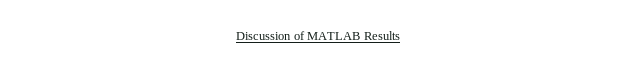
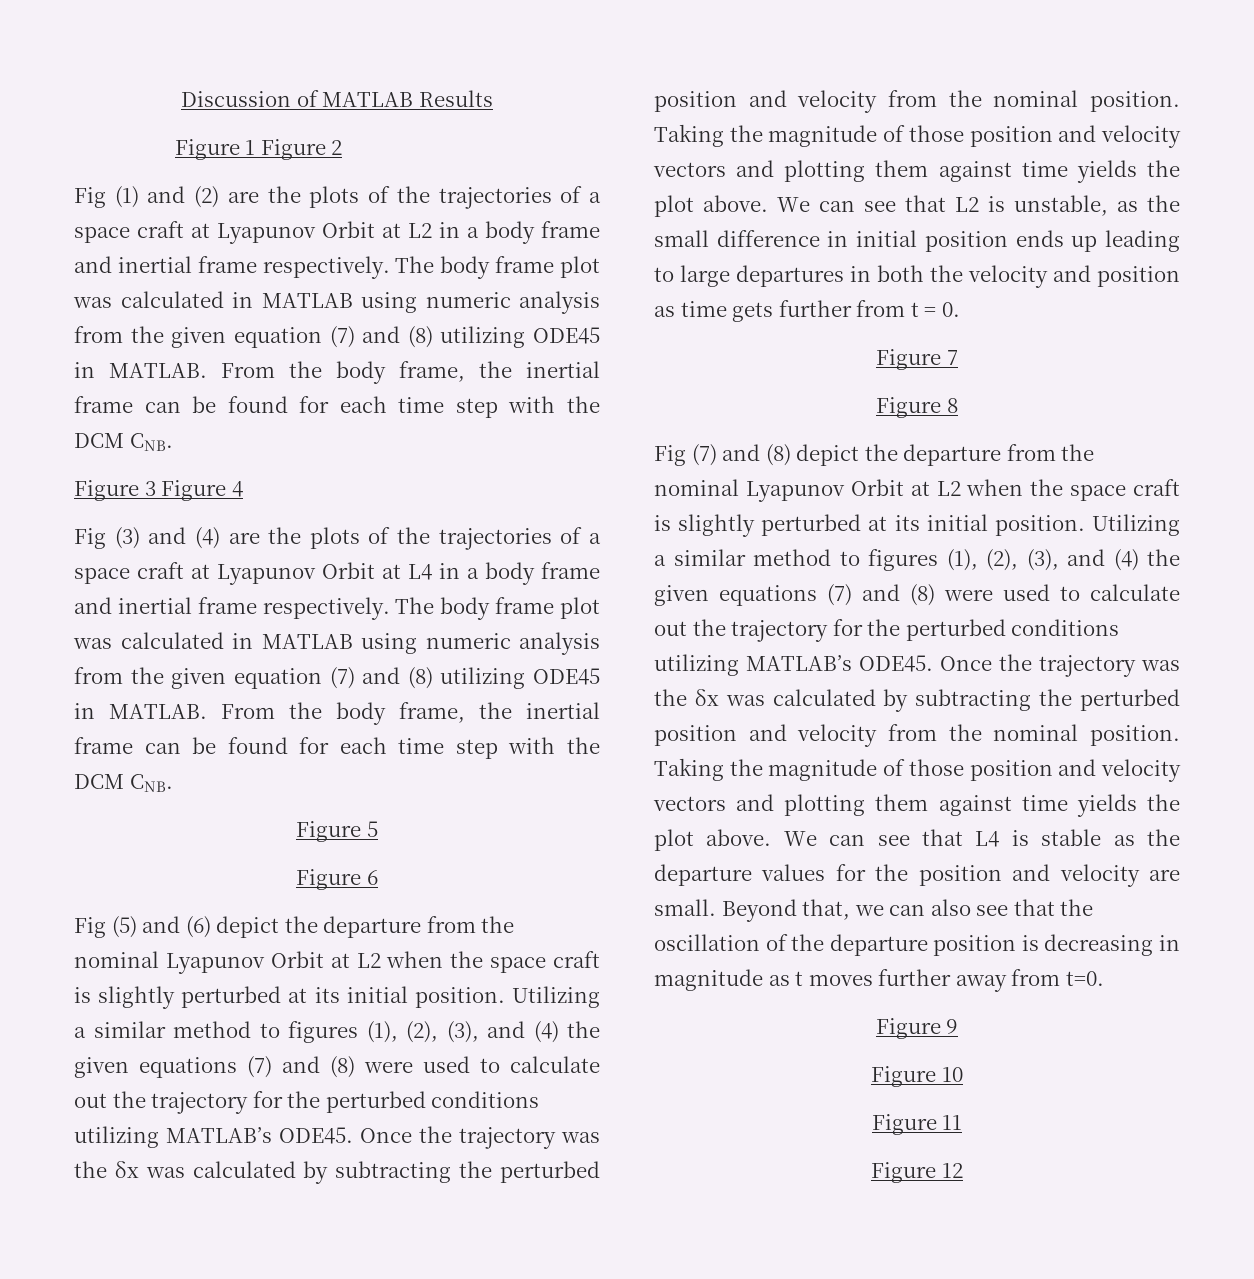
+ Figure 1 Figure 2
+ Fig (1) and (2) are the plots of the trajectories of a space craft at Lyapunov Orbit at L2 in a body frame and inertial frame respectively. The body frame plot was calculated in MATLAB using numeric analysis from the given equation (7) and (8) utilizing ODE45 in MATLAB. From the body frame, the inertial frame can be found for each time step with the DCM CNB.
+ Figure 3 Figure 4
+ Fig (3) and (4) are the plots of the trajectories of a space craft at Lyapunov Orbit at L4 in a body frame and inertial frame respectively. The body frame plot was calculated in MATLAB using numeric analysis from the given equation (7) and (8) utilizing ODE45 in MATLAB. From the body frame, the inertial frame can be found for each time step with the DCM CNB.
+ Figure 5
+ Figure 6
+ Fig (5) and (6) depict the departure from the nominal Lyapunov Orbit at L2 when the space craft is slightly perturbed at its initial position. Utilizing a similar method to figures (1), (2), (3), and (4) the given equations (7) and (8) were used to calculate out the trajectory for the perturbed conditions utilizing MATLAB’s ODE45. Once the trajectory was the δx was calculated by subtracting the perturbed position and velocity from the nominal position. Taking the magnitude of those position and velocity vectors and plotting them against time yields the plot above. We can see that L2 is unstable, as the small difference in initial position ends up leading to large departures in both the velocity and position as time gets further from t = 0.
+ Figure 7
+ Figure 8
+ Fig (7) and (8) depict the departure from the nominal Lyapunov Orbit at L2 when the space craft is slightly perturbed at its initial position. Utilizing a similar method to figures (1), (2), (3), and (4) the given equations (7) and (8) were used to calculate out the trajectory for the perturbed conditions utilizing MATLAB’s ODE45. Once the trajectory was the δx was calculated by subtracting the perturbed position and velocity from the nominal position. Taking the magnitude of those position and velocity vectors and plotting them against time yields the plot above. We can see that L4 is stable as the departure values for the position and velocity are small. Beyond that, we can also see that the oscillation of the departure position is decreasing in magnitude as t moves further away from t=0.
+ Figure 9
+ Figure 10
+ Figure 11
+ Figure 12

